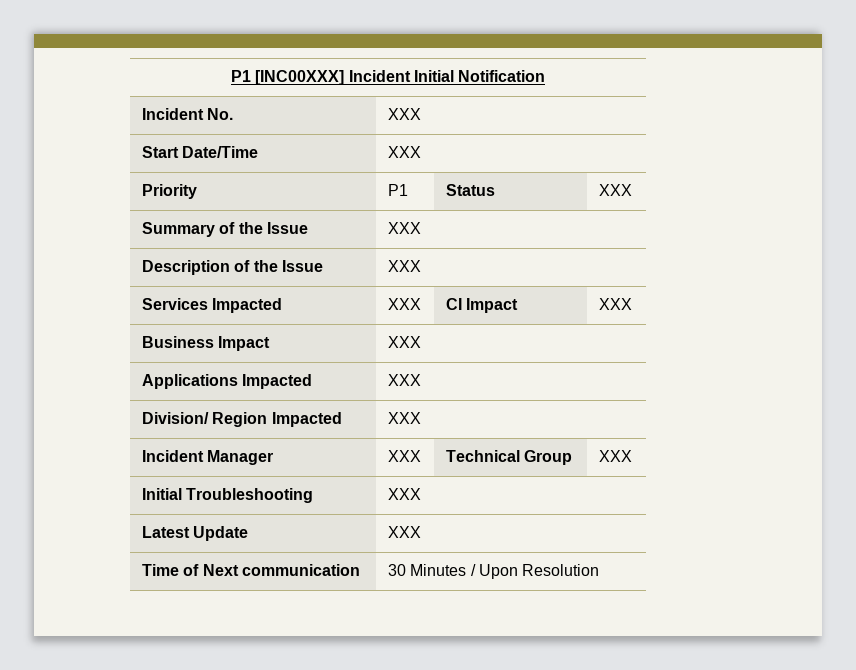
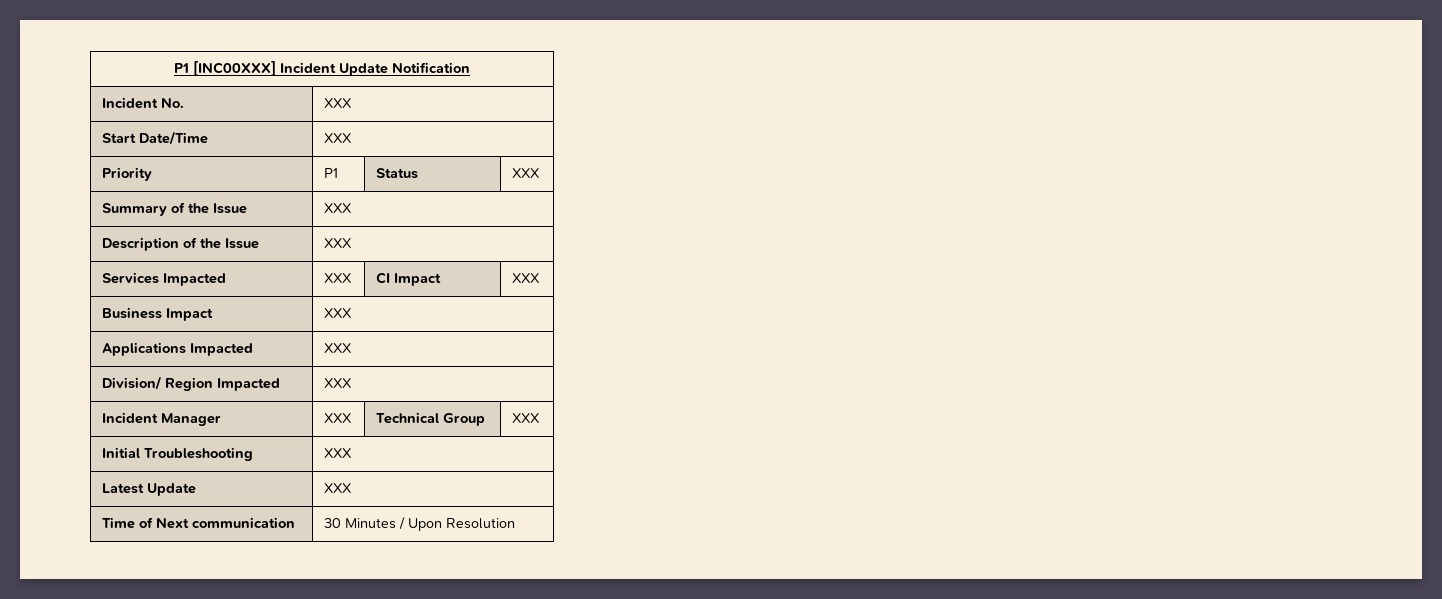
- P1 [INC00XXX] Incident Initial Notification
+ P1 [INC00XXX] Incident Update Notification

